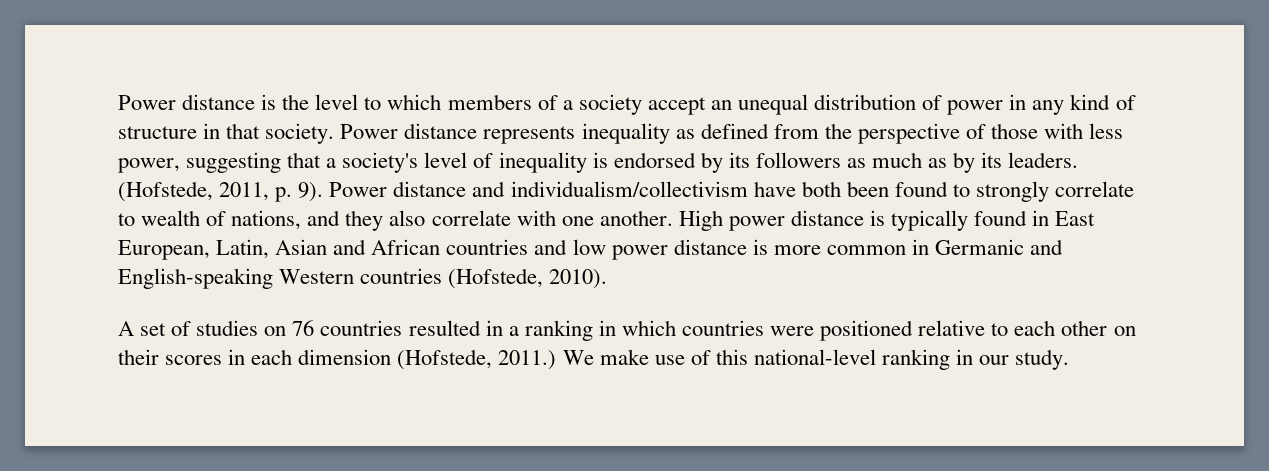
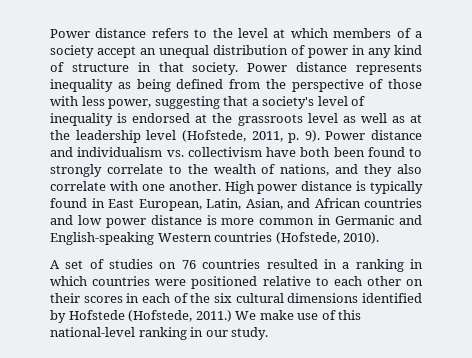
- Power distance is the level to which members of a society accept an unequal distribution of power in any kind of structure in that society.
+ Power distance refers to the level at which members of a society accept an unequal distribution of power in any kind of structure in that society.
- Power distance represents inequality as defined from the perspective of those with less power, suggesting that a society's level of inequality is endorsed by its followers as much as by its leaders. (Hofstede, 2011, p. 9).
+ Power distance represents inequality as being defined from the perspective of those with less power, suggesting that a society's level of inequality is endorsed at the grassroots level as well as at the leadership level (Hofstede, 2011, p. 9).
- Power distance and individualism/collectivism have both been found to strongly correlate to wealth of nations, and they also correlate with one another.
+ Power distance and individualism vs. collectivism have both been found to strongly correlate to the wealth of nations, and they also correlate with one another.
- High power distance is typically found in East European, Latin, Asian and African countries and low power distance is more common in Germanic and English-speaking Western countries (Hofstede, 2010).
+ High power distance is typically found in East European, Latin, Asian, and African countries and low power distance is more common in Germanic and English-speaking Western countries (Hofstede, 2010).
- A set of studies on 76 countries resulted in a ranking in which countries were positioned relative to each other on their scores in each dimension (Hofstede, 2011.)
+ A set of studies on 76 countries resulted in a ranking in which countries were positioned relative to each other on their scores in each of the six cultural dimensions identified by Hofstede (Hofstede, 2011.)

